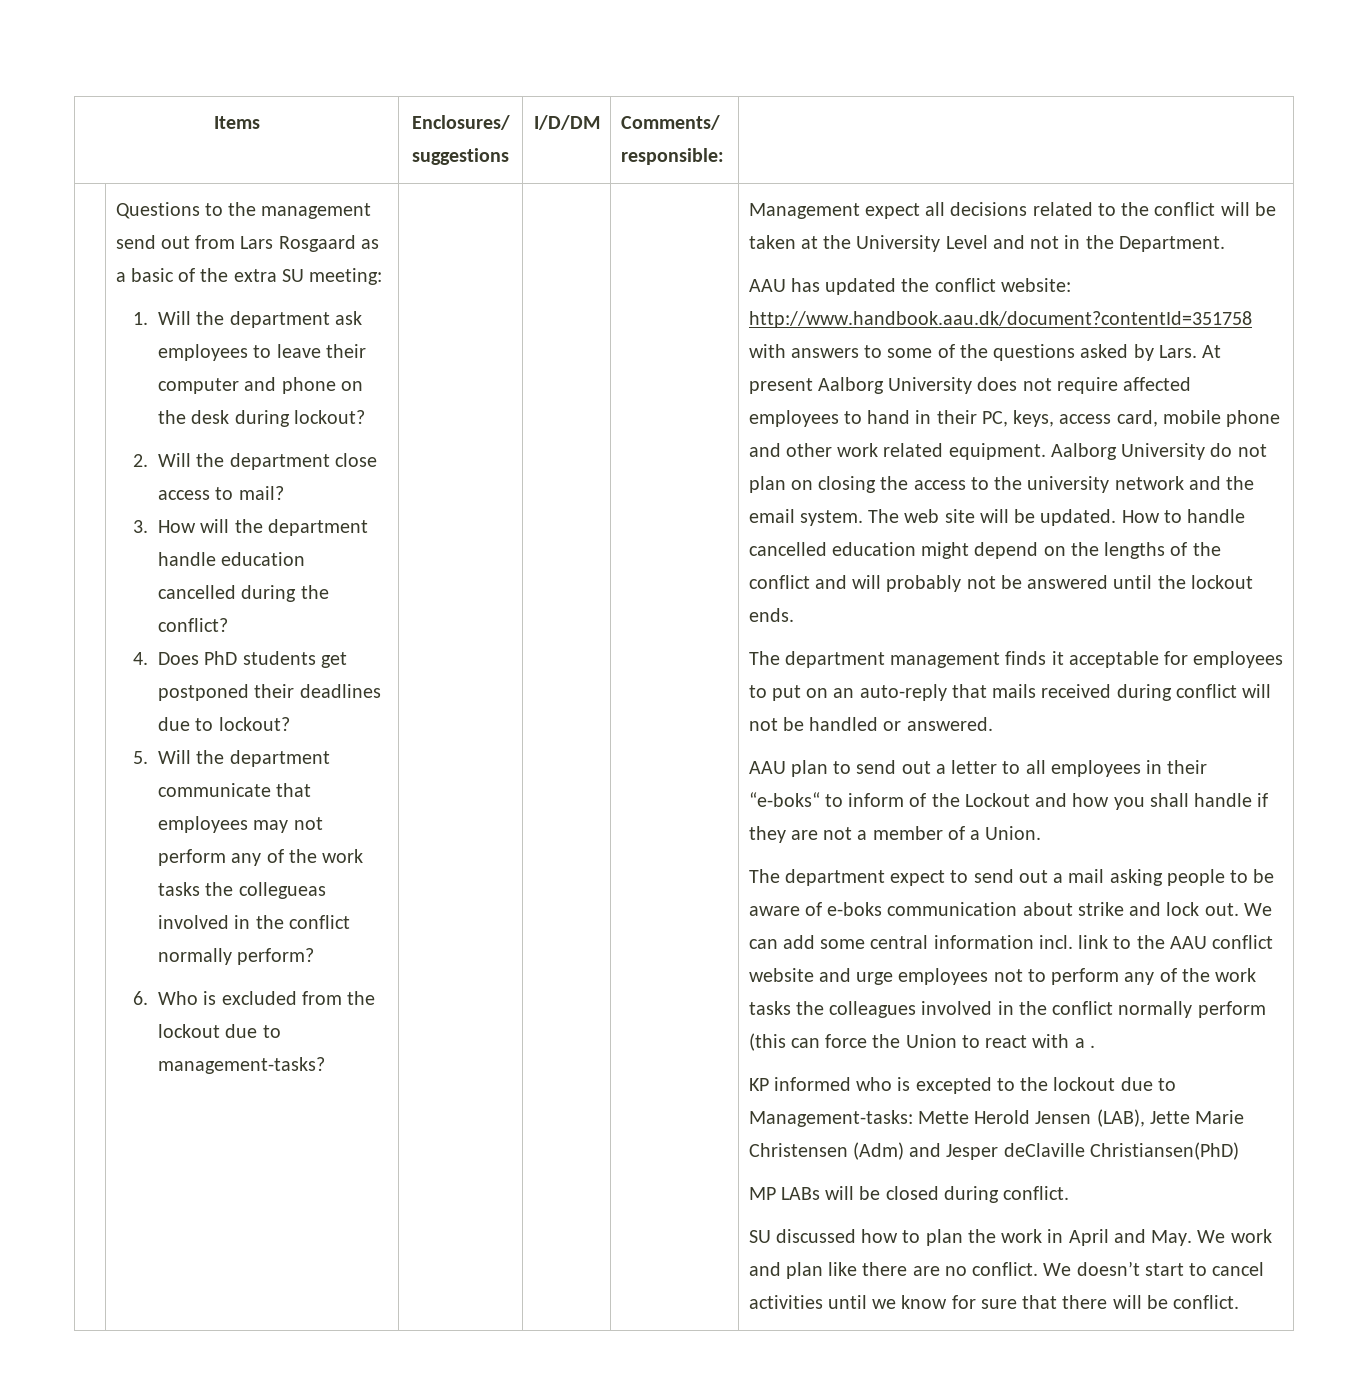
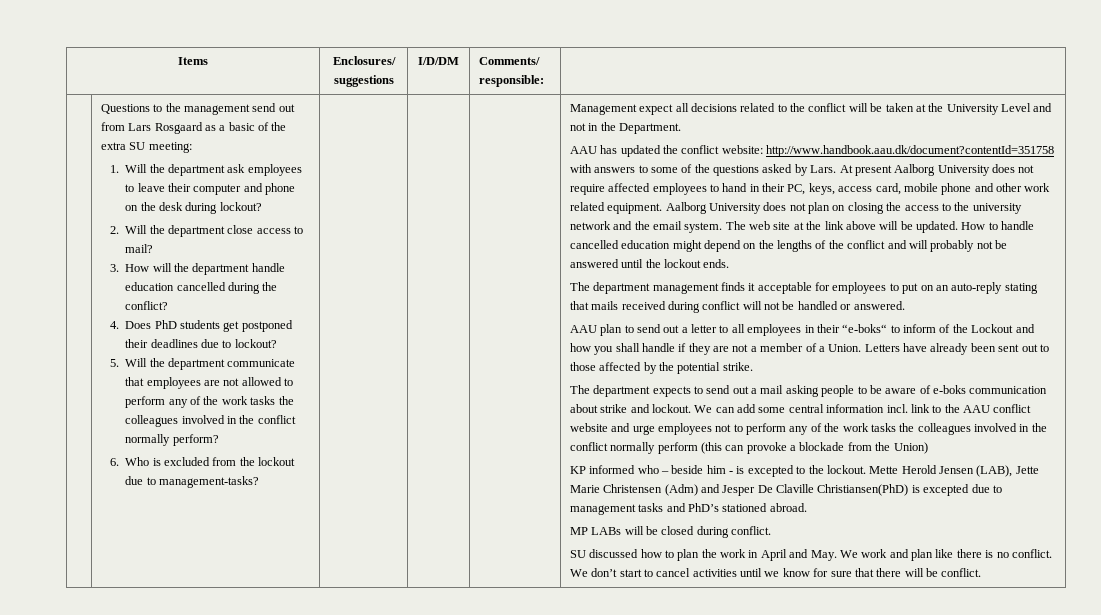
- 5. Will the department communicate that employees may not perform any of the work tasks the collegueas involved in the conflict normally perform?
+ 5. Will the department communicate that employees are not allowed to perform any of the work tasks the colleagues involved in the conflict normally perform?
- Aalborg University do not plan on closing the access to the university network and the email system.
+ Aalborg University does not plan on closing the access to the university network and the email system.
- The web site will be updated.
+ The web site at the link above will be updated.
- The department management finds it acceptable for employees to put on an auto-reply that mails received during conflict will not be handled or answered.
+ The department management finds it acceptable for employees to put on an auto-reply stating that mails received during conflict will not be handled or answered.
- AAU plan to send out a letter to all employees in their “e-boks“ to inform of the Lockout and how you shall handle if they are not a member of a Union.
- The department expect to send out a mail asking people to be aware of e-boks communication about strike and lock out.
+ AAU plan to send out a letter to all employees in their “e-boks“ to inform of the Lockout and how you shall handle if they are not a member of a Union. Letters have already been sent out to those affected by the potential strike.
+ The department expects to send out a mail asking people to be aware of e-boks communication about strike and lockout.
- We can add some central information incl. link to the AAU conflict website and urge employees not to perform any of the work tasks the colleagues involved in the conflict normally perform (this can force the Union to react with a .
- KP informed who is excepted to the lockout due to Management-tasks: Mette Herold Jensen (LAB), Jette Marie Christensen (Adm) and Jesper deClaville Christiansen(PhD)
+ We can add some central information incl. link to the AAU conflict website and urge employees not to perform any of the work tasks the colleagues involved in the conflict normally perform (this can provoke a blockade from the Union)
+ KP informed who – beside him - is excepted to the lockout. Mette Herold Jensen (LAB), Jette Marie Christensen (Adm) and Jesper De Claville Christiansen(PhD) is excepted due to management tasks and PhD’s stationed abroad.
- SU discussed how to plan the work in April and May. We work and plan like there are no conflict.
+ SU discussed how to plan the work in April and May. We work and plan like there is no conflict.
- We doesn’t start to cancel activities until we know for sure that there will be conflict.
+ We don’t start to cancel activities until we know for sure that there will be conflict.

